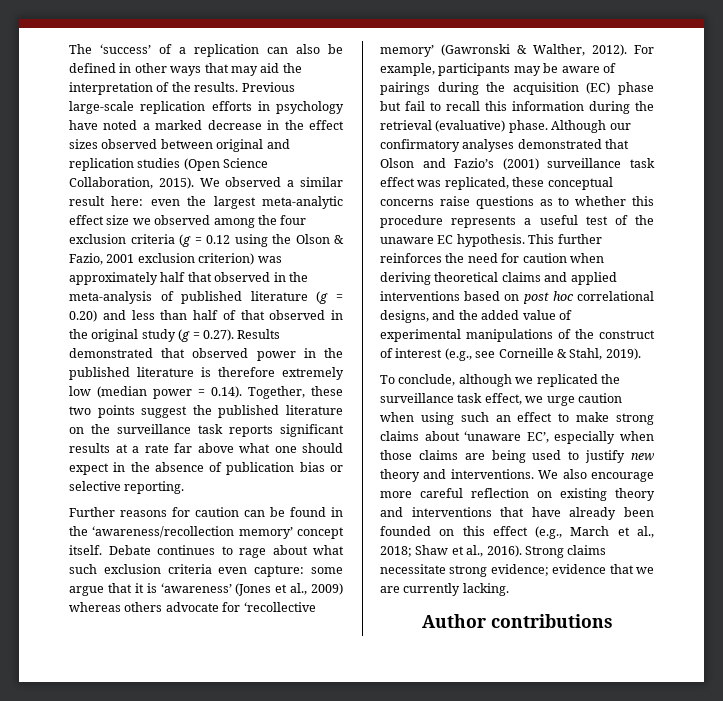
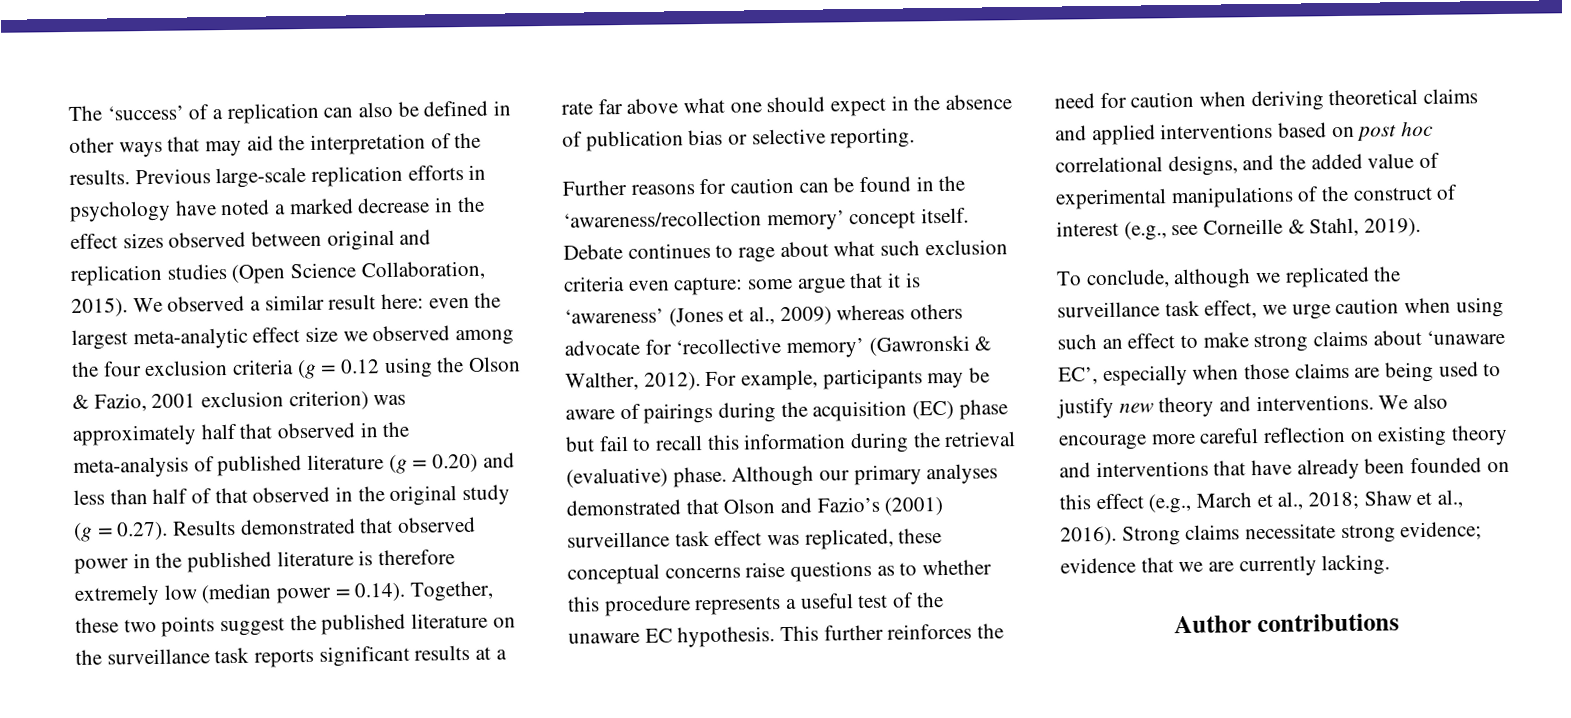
- Although our confirmatory analyses demonstrated that Olson and Fazio’s (2001) surveillance task effect was replicated, these conceptual concerns raise questions as to whether this procedure represents a useful test of the unaware EC hypothesis.
+ Although our primary analyses demonstrated that Olson and Fazio’s (2001) surveillance task effect was replicated, these conceptual concerns raise questions as to whether this procedure represents a useful test of the unaware EC hypothesis.

